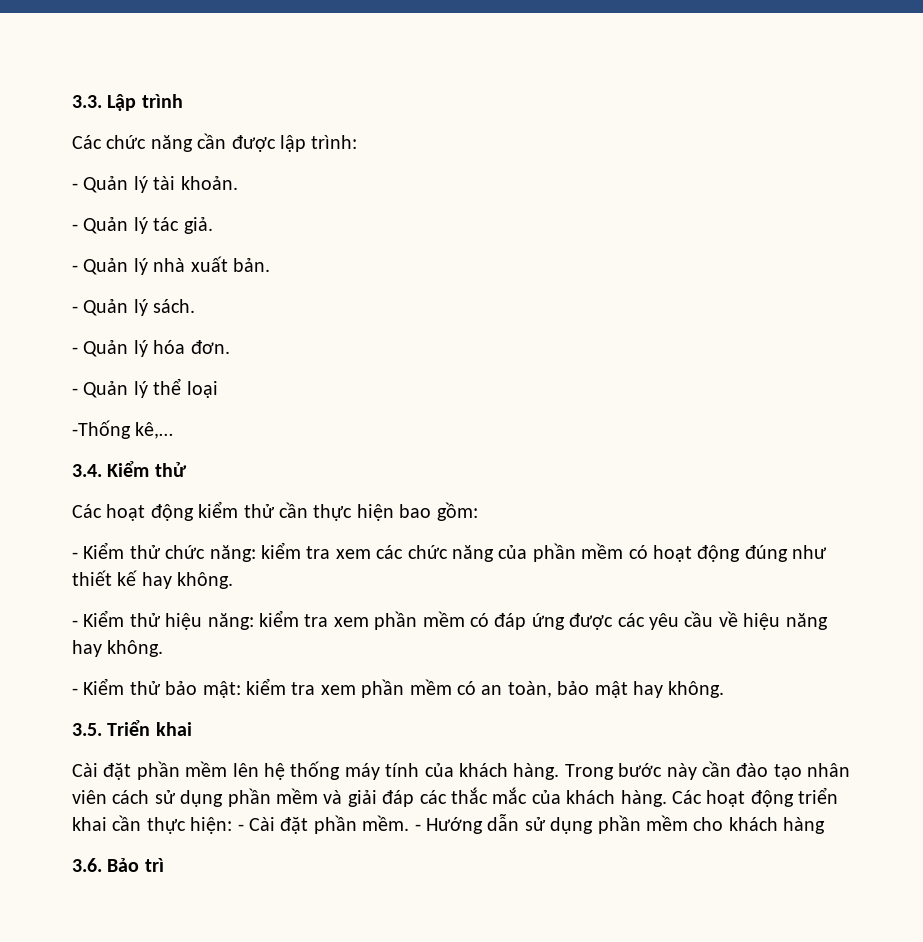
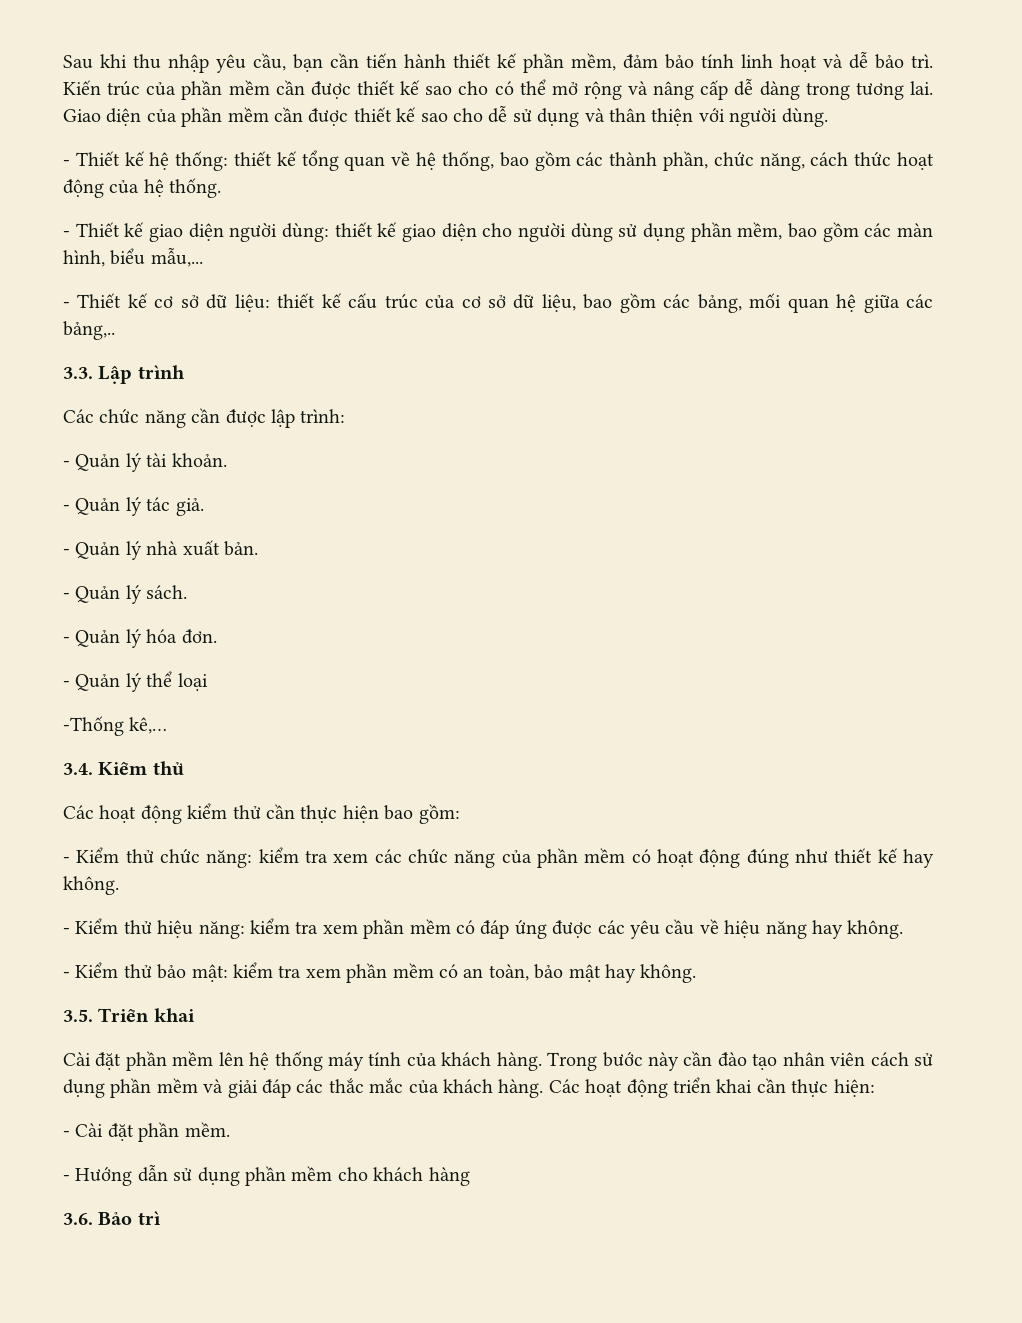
+ Sau khi thu nhập yêu cầu, bạn cần tiến hành thiết kế phần mềm, đảm bảo tính linh hoạt và dễ bảo trì. Kiến trúc của phần mềm cần được thiết kế sao cho có thể mở rộng và nâng cấp dễ dàng trong tương lai. Giao diện của phần mềm cần được thiết kế sao cho dễ sử dụng và thân thiện với người dùng.
+ - Thiết kế hệ thống: thiết kế tổng quan về hệ thống, bao gồm các thành phần, chức năng, cách thức hoạt động của hệ thống.
+ - Thiết kế giao diện người dùng: thiết kế giao diện cho người dùng sử dụng phần mềm, bao gồm các màn hình, biểu mẫu,...
+ - Thiết kế cơ sở dữ liệu: thiết kế cấu trúc của cơ sở dữ liệu, bao gồm các bảng, mối quan hệ giữa các bảng,..
- Các hoạt động triển khai cần thực hiện: - Cài đặt phần mềm. - Hướng dẫn sử dụng phần mềm cho khách hàng
+ Các hoạt động triển khai cần thực hiện:
+ - Cài đặt phần mềm.
+ - Hướng dẫn sử dụng phần mềm cho khách hàng

